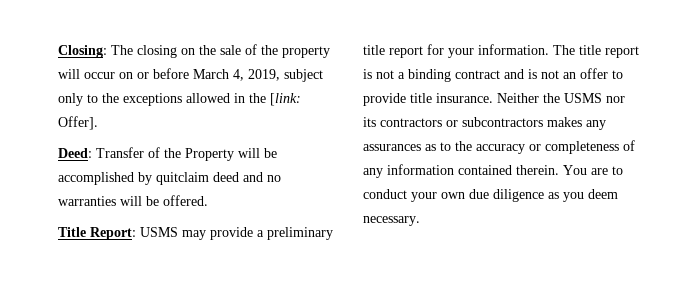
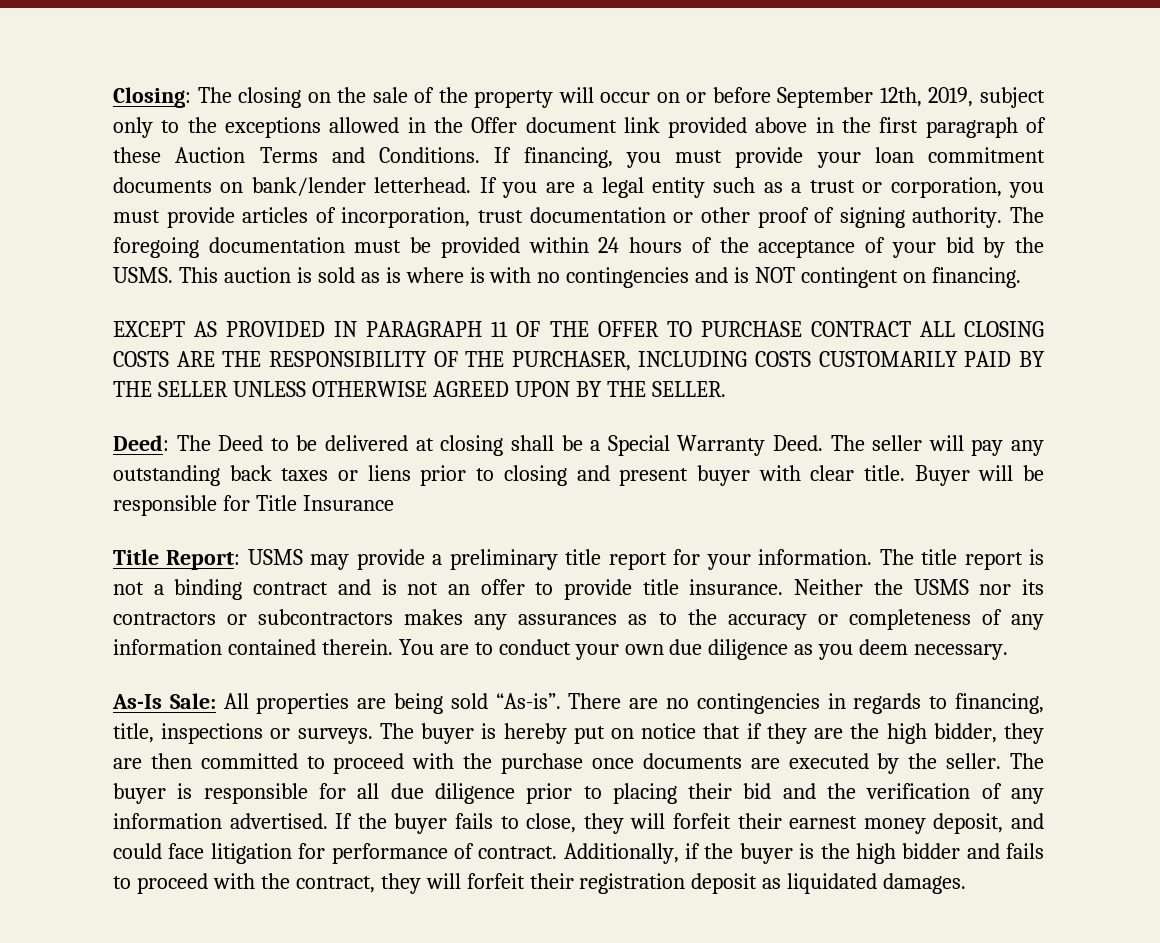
- Closing: The closing on the sale of the property will occur on or before March 4, 2019, subject only to the exceptions allowed in the [link: Offer].
- Deed: Transfer of the Property will be accomplished by quitclaim deed and no warranties will be offered.
+ Closing: The closing on the sale of the property will occur on or before September 12th, 2019, subject only to the exceptions allowed in the Offer document link provided above in the first paragraph of these Auction Terms and Conditions. If financing, you must provide your loan commitment documents on bank/lender letterhead. If you are a legal entity such as a trust or corporation, you must provide articles of incorporation, trust documentation or other proof of signing authority. The foregoing documentation must be provided within 24 hours of the acceptance of your bid by the USMS. This auction is sold as is where is with no contingencies and is NOT contingent on financing.
+ EXCEPT AS PROVIDED IN PARAGRAPH 11 OF THE OFFER TO PURCHASE CONTRACT ALL CLOSING COSTS ARE THE RESPONSIBILITY OF THE PURCHASER, INCLUDING COSTS CUSTOMARILY PAID BY THE SELLER UNLESS OTHERWISE AGREED UPON BY THE SELLER.
+ Deed: The Deed to be delivered at closing shall be a Special Warranty Deed. The seller will pay any outstanding back taxes or liens prior to closing and present buyer with clear title. Buyer will be responsible for Title Insurance
+ As-Is Sale: All properties are being sold “As-is”. There are no contingencies in regards to financing, title, inspections or surveys. The buyer is hereby put on notice that if they are the high bidder, they are then committed to proceed with the purchase once documents are executed by the seller. The buyer is responsible for all due diligence prior to placing their bid and the verification of any information advertised. If the buyer fails to close, they will forfeit their earnest money deposit, and could face litigation for performance of contract. Additionally, if the buyer is the high bidder and fails to proceed with the contract, they will forfeit their registration deposit as liquidated damages.

